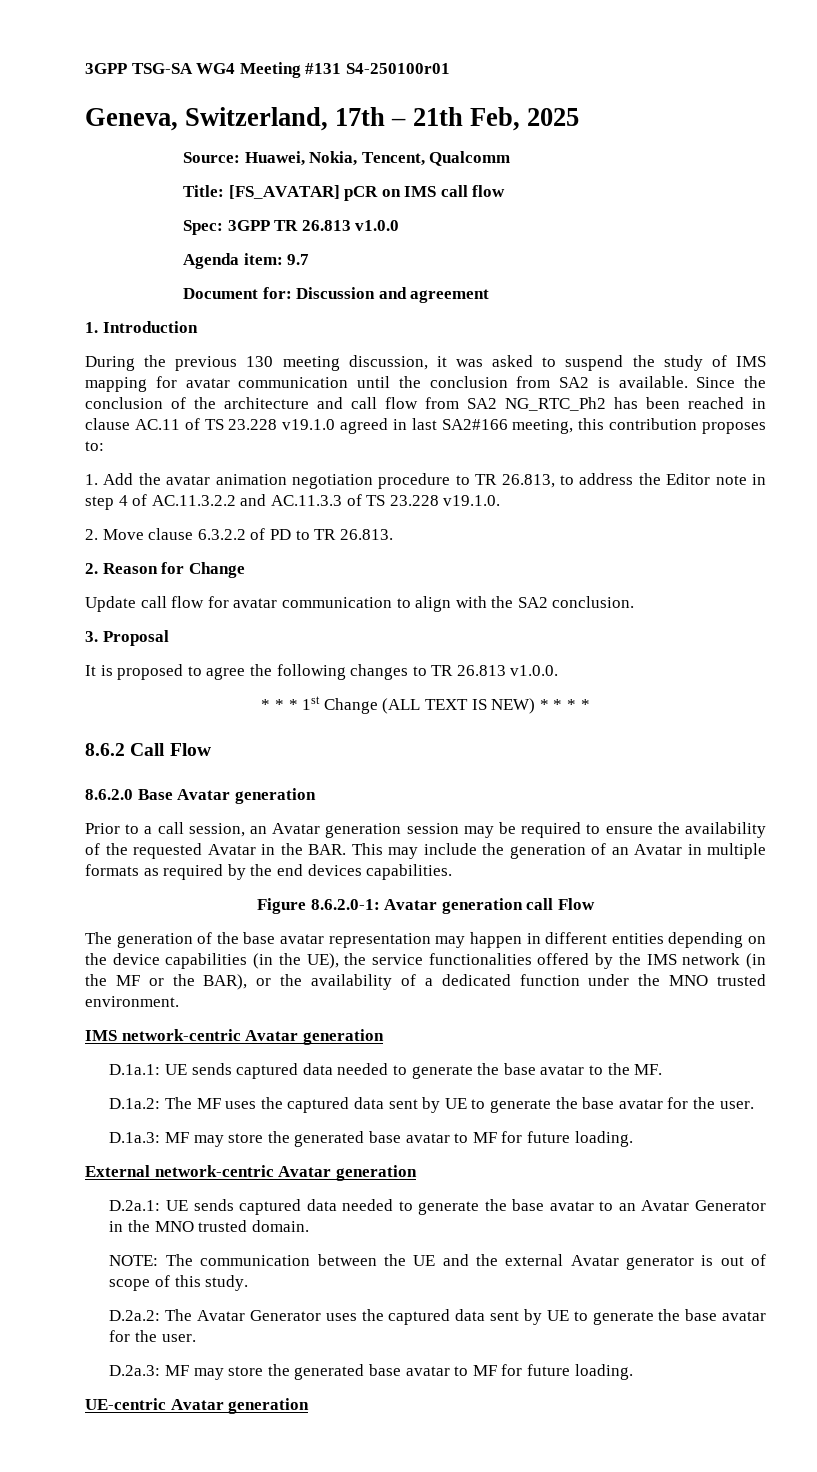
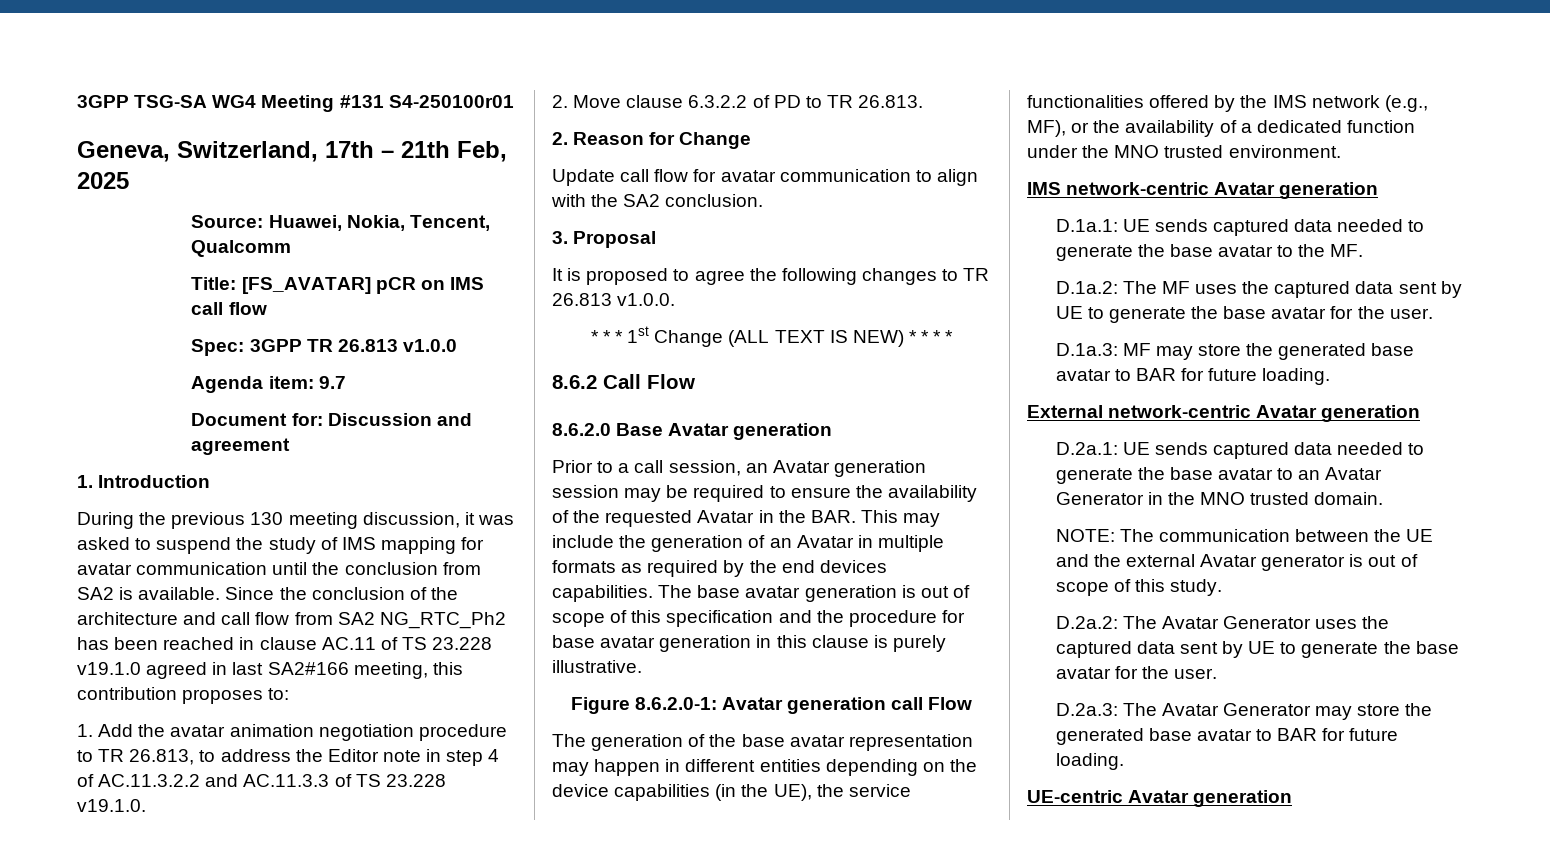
+ The base avatar generation is out of scope of this specification and the procedure for base avatar generation in this clause is purely illustrative.
- The generation of the base avatar representation may happen in different entities depending on the device capabilities (in the UE), the service functionalities offered by the IMS network (in the MF or the BAR), or the availability of a dedicated function under the MNO trusted environment.
+ The generation of the base avatar representation may happen in different entities depending on the device capabilities (in the UE), the service functionalities offered by the IMS network (e.g., MF), or the availability of a dedicated function under the MNO trusted environment.
- D.1a.3: MF may store the generated base avatar to MF for future loading.
+ D.1a.3: MF may store the generated base avatar to BAR for future loading.
- D.2a.3: MF may store the generated base avatar to MF for future loading.
+ D.2a.3: The Avatar Generator may store the generated base avatar to BAR for future loading.

